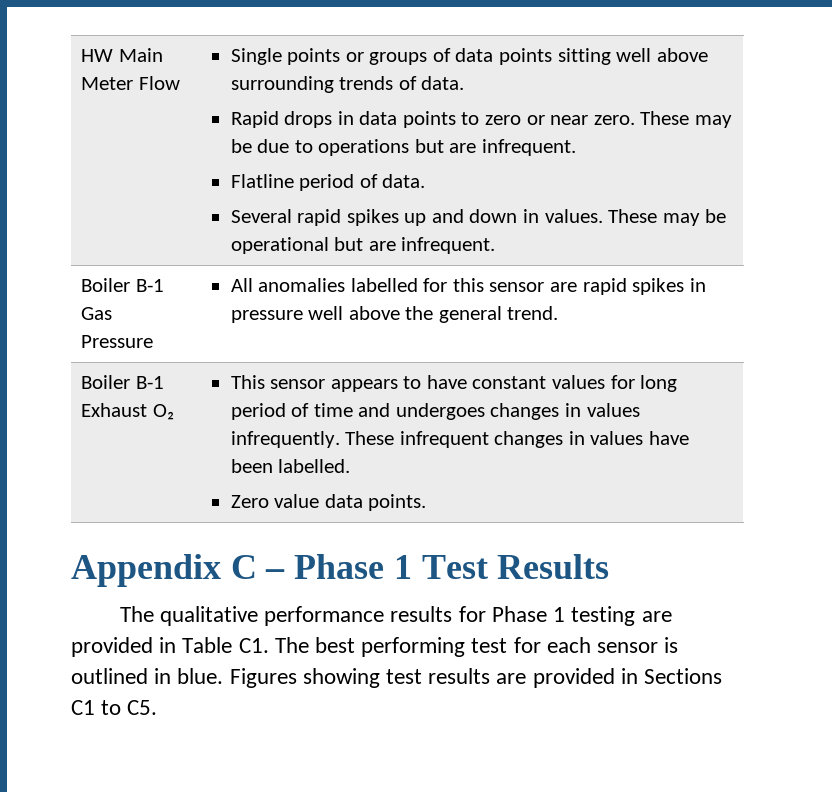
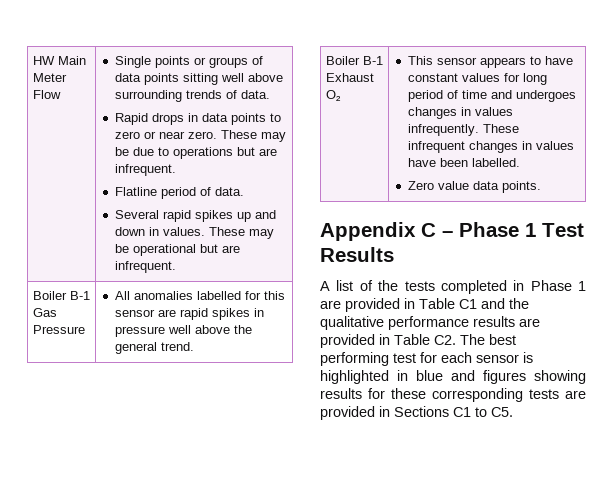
- The qualitative performance results for Phase 1 testing are provided in Table C1. The best performing test for each sensor is outlined in blue. Figures showing test results are provided in Sections C1 to C5.
+ A list of the tests completed in Phase 1 are provided in Table C1 and the qualitative performance results are provided in Table C2. The best performing test for each sensor is highlighted in blue and figures showing results for these corresponding tests are provided in Sections C1 to C5.

